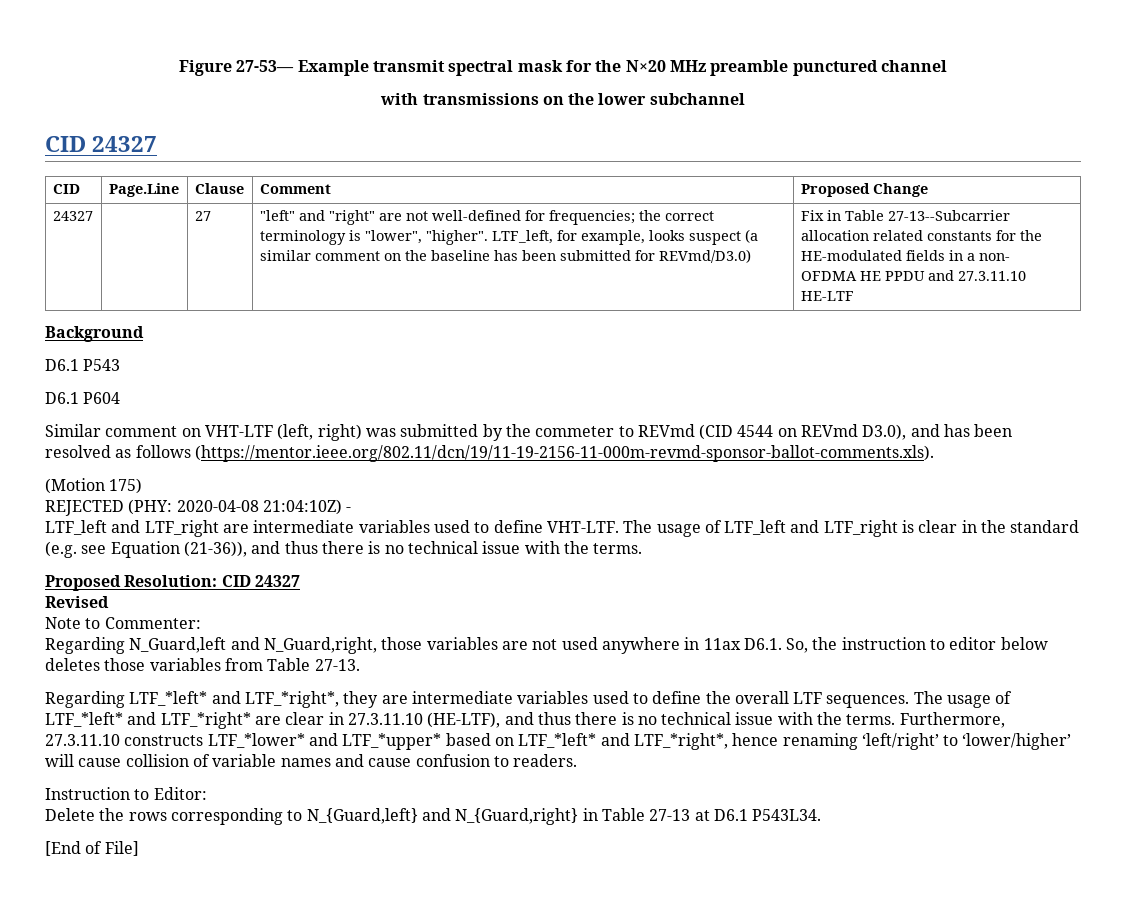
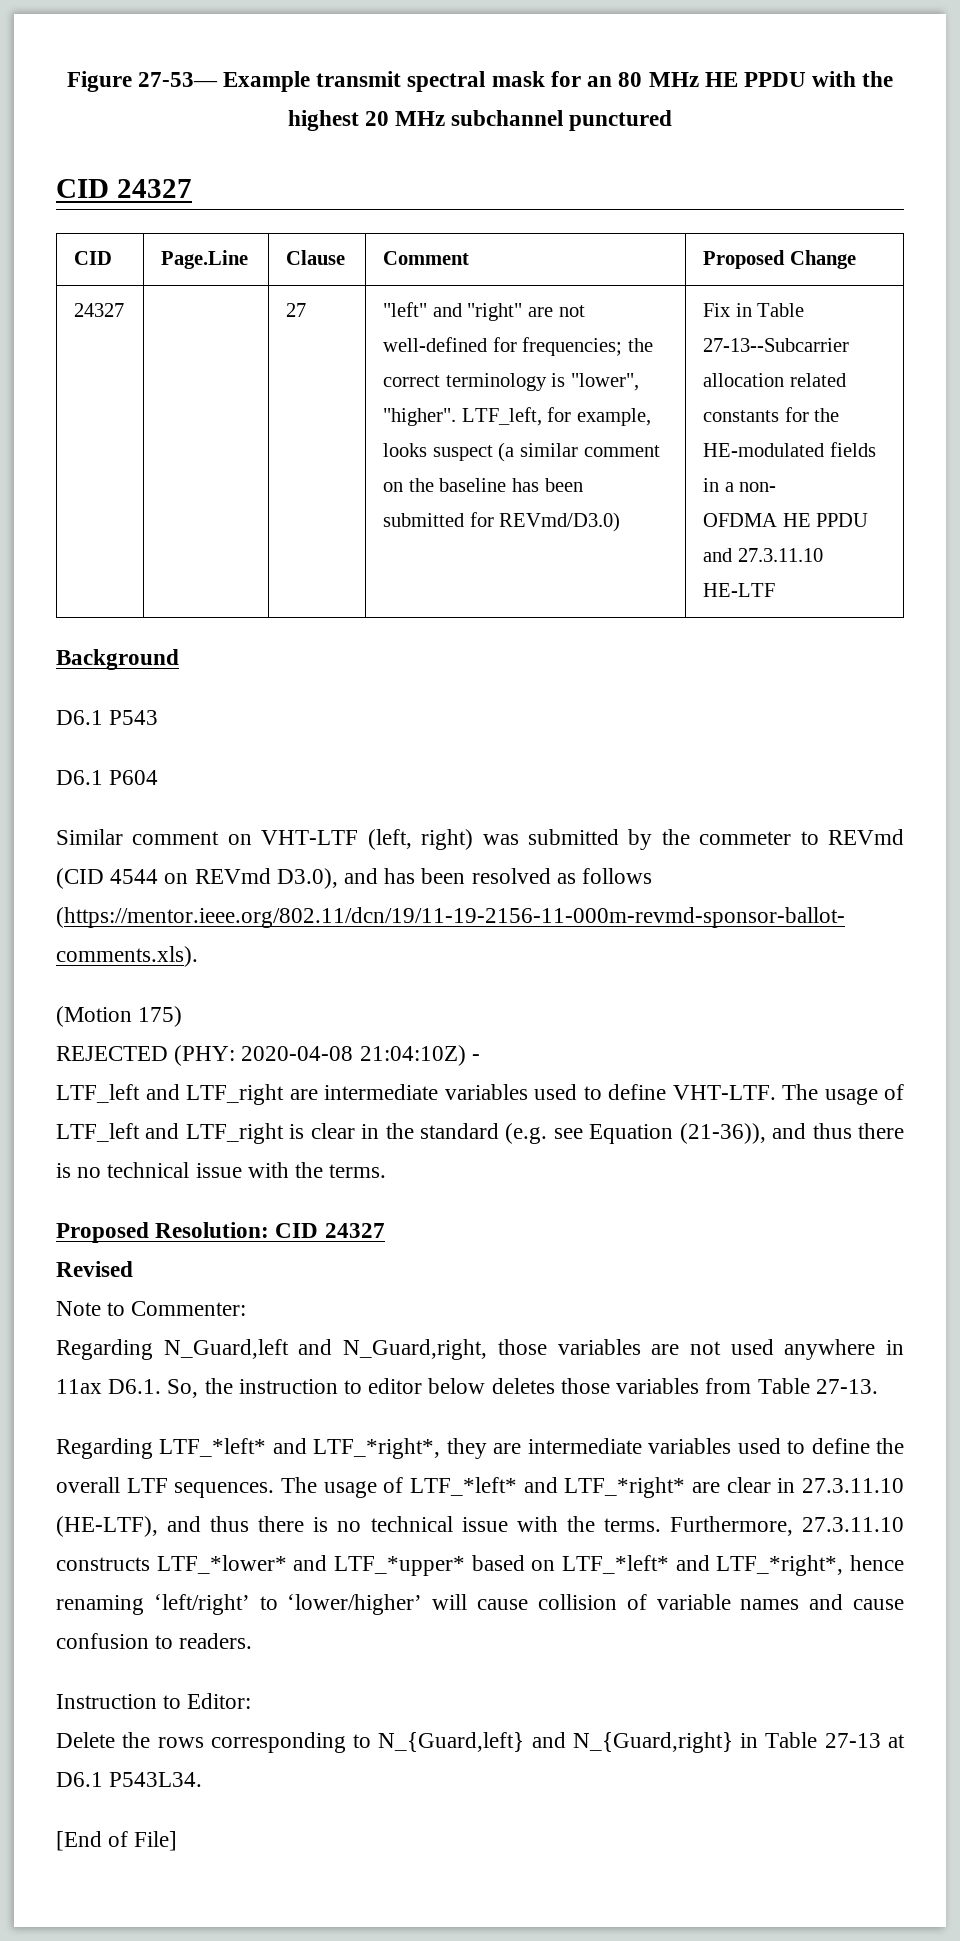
- Figure 27-53— Example transmit spectral mask for the N×20 MHz preamble punctured channel
- with transmissions on the lower subchannel
+ Figure 27-53— Example transmit spectral mask for an 80 MHz HE PPDU with the highest 20 MHz subchannel punctured

